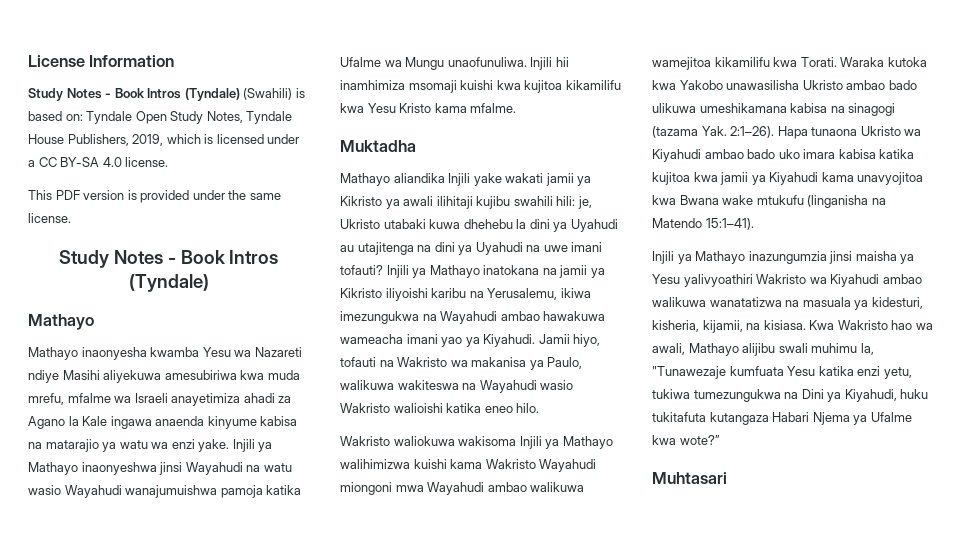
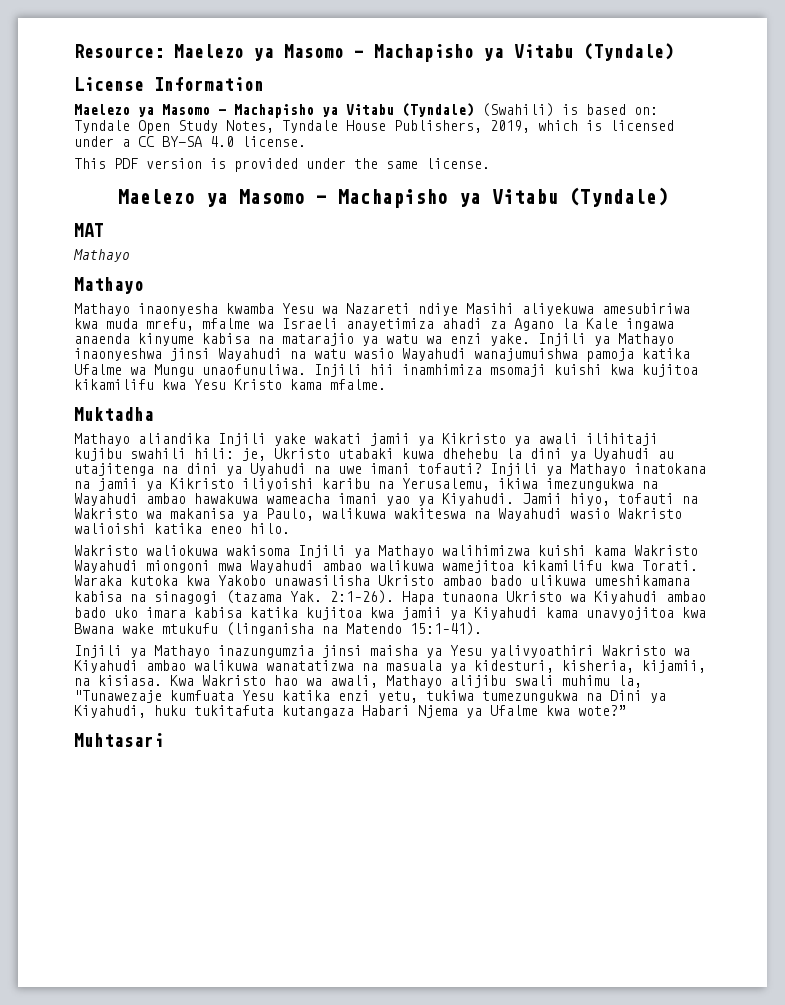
+ Resource: Maelezo ya Masomo - Machapisho ya Vitabu (Tyndale)
  License Information
- Study Notes - Book Intros (Tyndale) (Swahili) is based on: Tyndale Open Study Notes, Tyndale House Publishers, 2019, which is licensed under a CC BY-SA 4.0 license.
+ Maelezo ya Masomo - Machapisho ya Vitabu (Tyndale) (Swahili) is based on: Tyndale Open Study Notes, Tyndale House Publishers, 2019, which is licensed under a CC BY-SA 4.0 license.
  This PDF version is provided under the same license.
- Study Notes - Book Intros (Tyndale)
+ Maelezo ya Masomo - Machapisho ya Vitabu (Tyndale)
+ MAT
+ Mathayo

